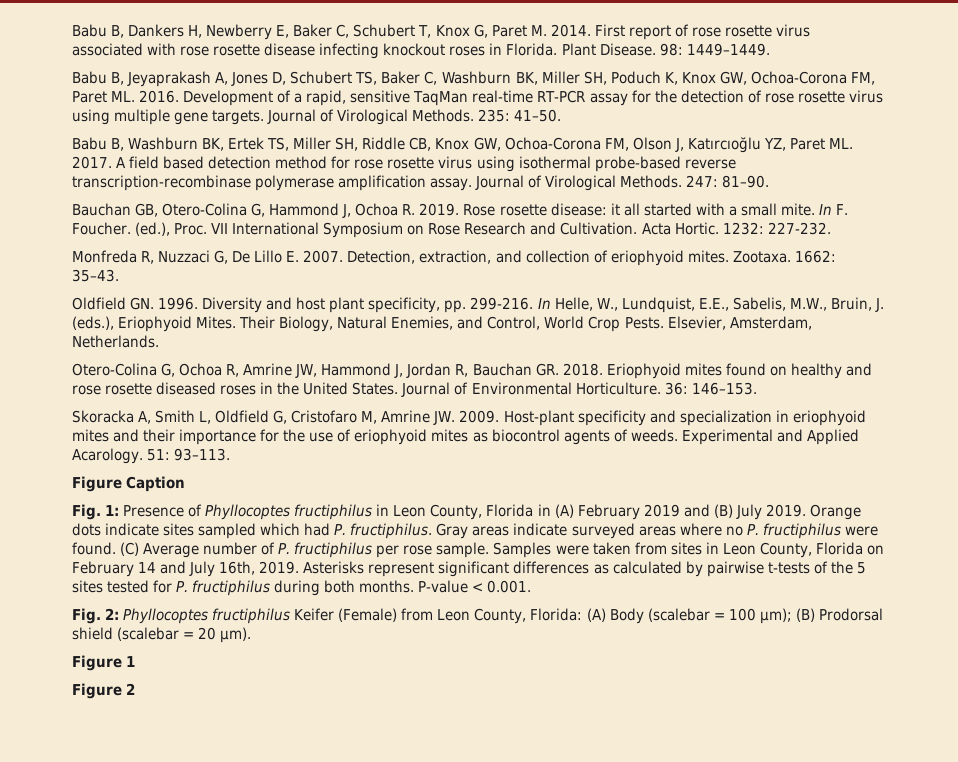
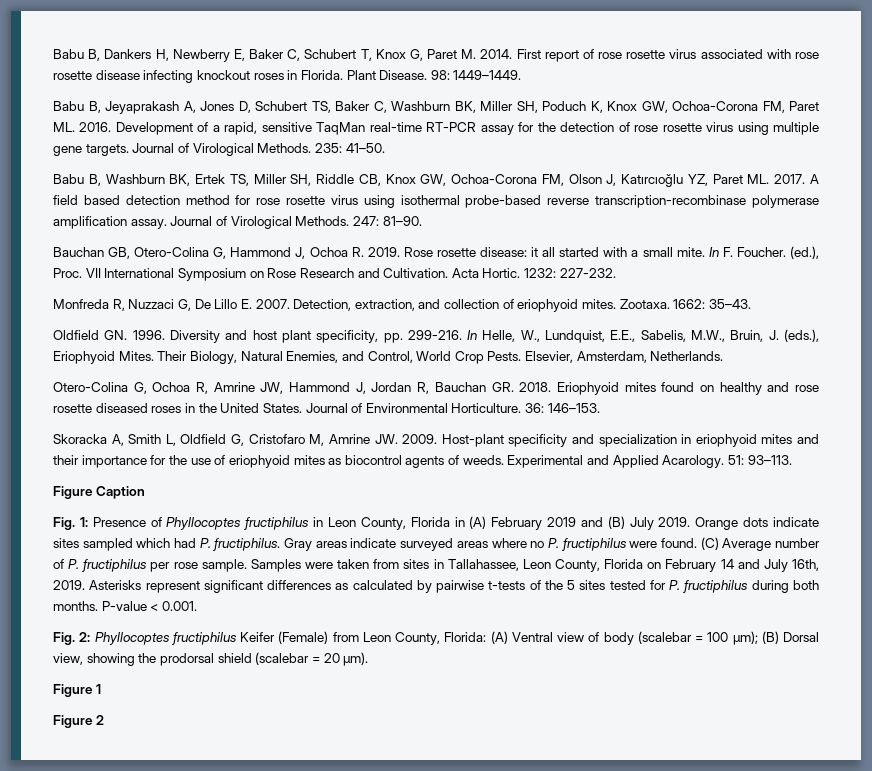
- Samples were taken from sites in Leon County, Florida on February 14 and July 16th, 2019.
+ Samples were taken from sites in Tallahassee, Leon County, Florida on February 14 and July 16th, 2019.
- Fig. 2: Phyllocoptes fructiphilus Keifer (Female) from Leon County, Florida: (A) Body (scalebar = 100 µm); (B) Prodorsal shield (scalebar = 20 µm).
+ Fig. 2: Phyllocoptes fructiphilus Keifer (Female) from Leon County, Florida: (A) Ventral view of body (scalebar = 100 µm); (B) Dorsal view, showing the prodorsal shield (scalebar = 20 µm).

